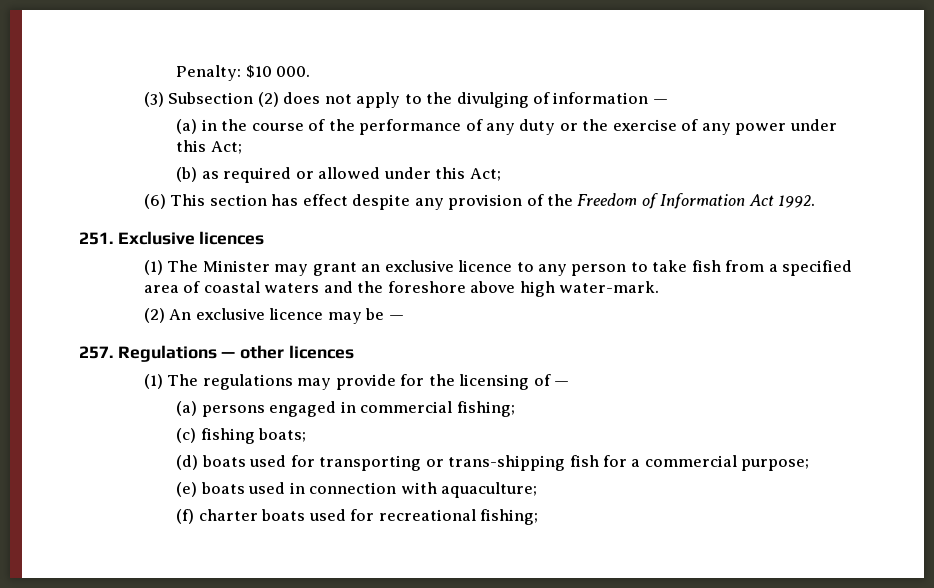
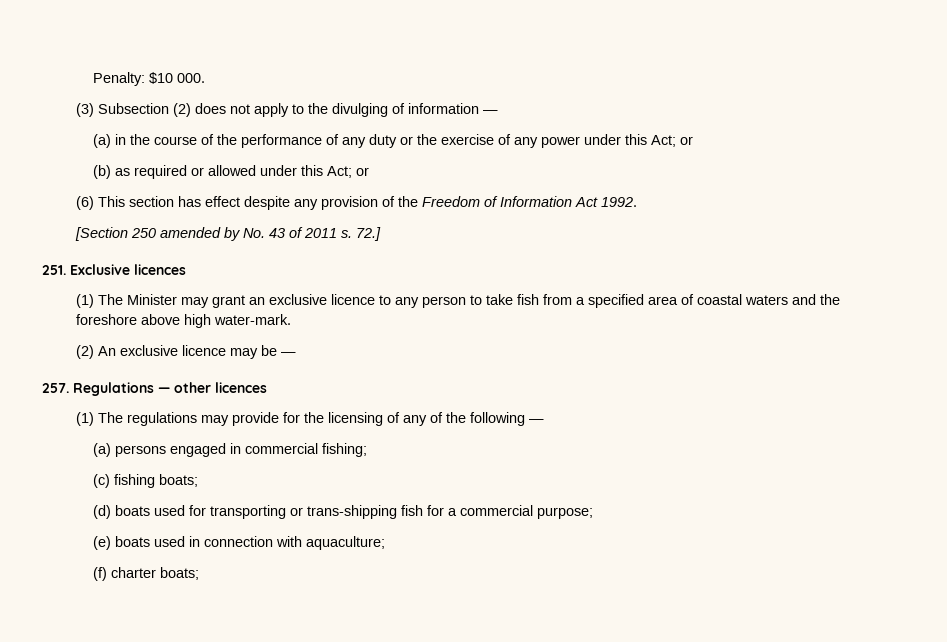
- (a) in the course of the performance of any duty or the exercise of any power under this Act;
+ (a) in the course of the performance of any duty or the exercise of any power under this Act; or
- (b) as required or allowed under this Act;
+ (b) as required or allowed under this Act; or
+ [Section 250 amended by No. 43 of 2011 s. 72.]
- (1) The regulations may provide for the licensing of —
+ (1) The regulations may provide for the licensing of any of the following —
- (f) charter boats used for recreational fishing;
+ (f) charter boats;

